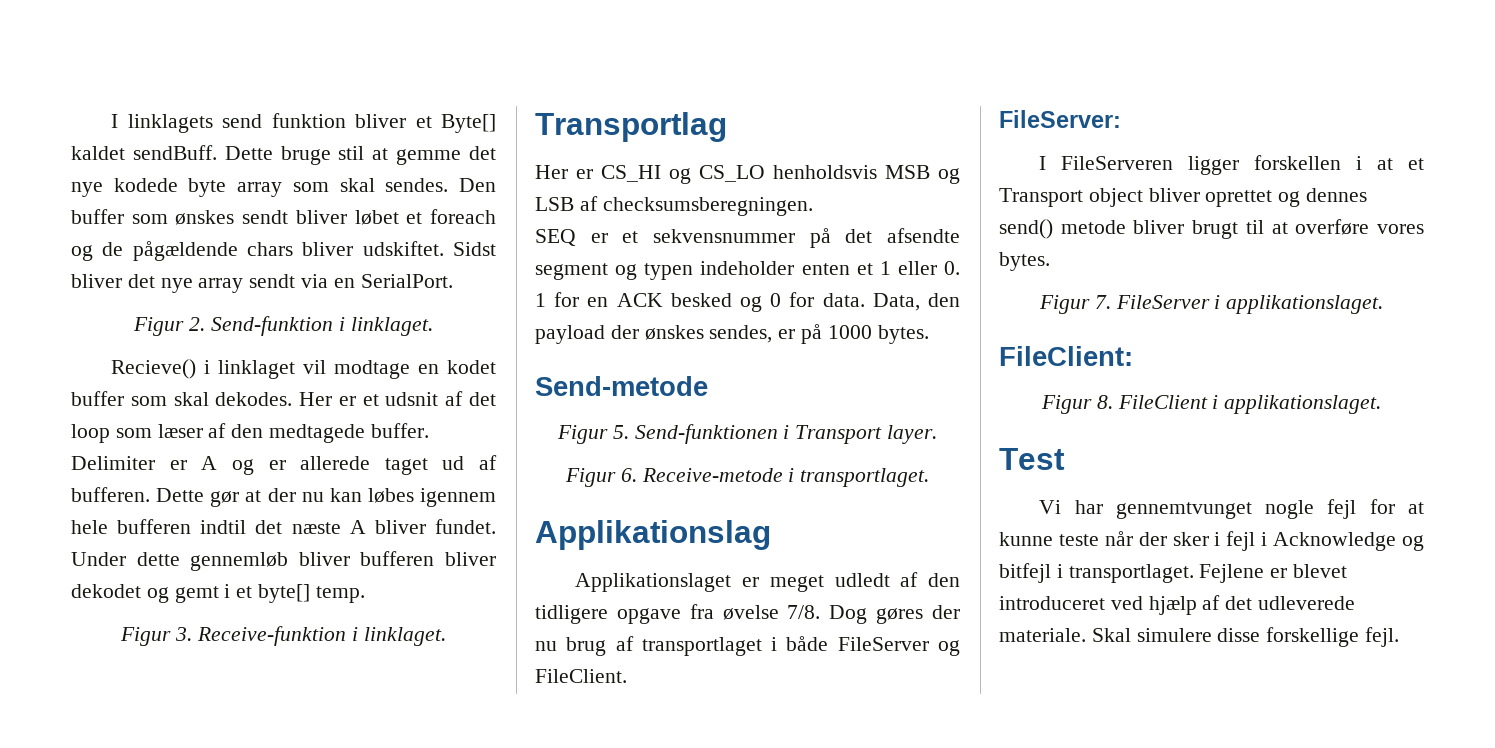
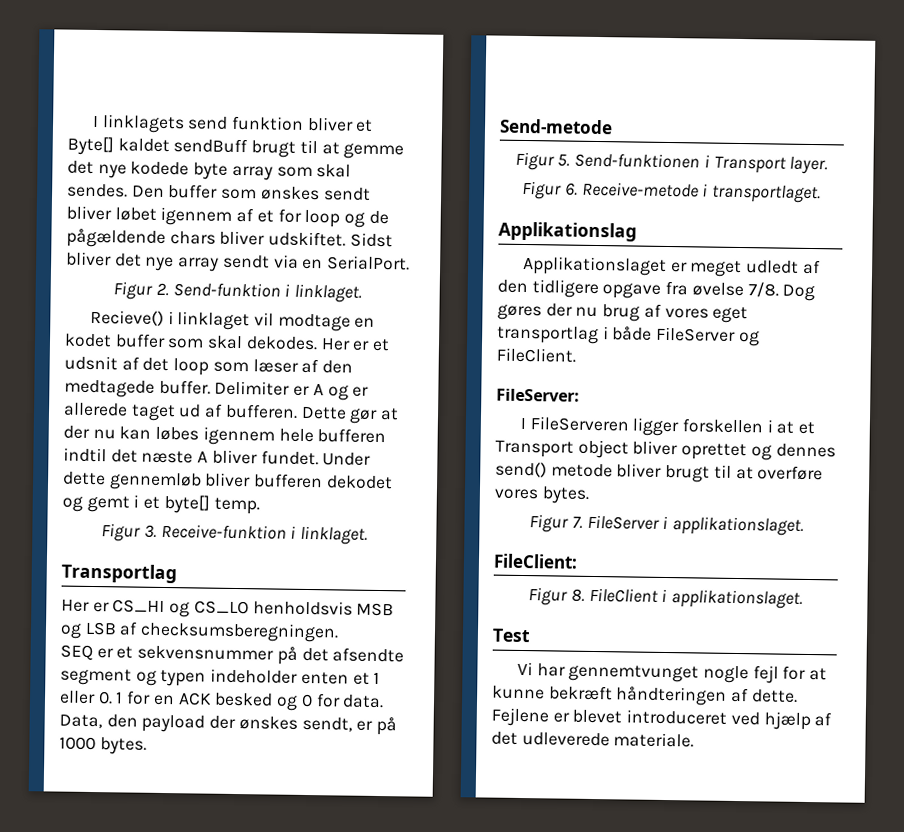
- I linklagets send funktion bliver et Byte[] kaldet sendBuff. Dette bruge stil at gemme det nye kodede byte array som skal sendes.
+ I linklagets send funktion bliver et Byte[] kaldet sendBuff brugt til at gemme det nye kodede byte array som skal sendes.
- Den buffer som ønskes sendt bliver løbet et foreach og de pågældende chars bliver udskiftet.
+ Den buffer som ønskes sendt bliver løbet igennem af et for loop og de pågældende chars bliver udskiftet.
- Under dette gennemløb bliver bufferen bliver dekodet og gemt i et byte[] temp.
+ Under dette gennemløb bliver bufferen dekodet og gemt i et byte[] temp.
- Data, den payload der ønskes sendes, er på 1000 bytes.
+ Data, den payload der ønskes sendt, er på 1000 bytes.
- Dog gøres der nu brug af transportlaget i både FileServer og FileClient.
+ Dog gøres der nu brug af vores eget transportlag i både FileServer og FileClient.
- Vi har gennemtvunget nogle fejl for at kunne teste når der sker i fejl i Acknowledge og bitfejl i transportlaget.
+ Vi har gennemtvunget nogle fejl for at kunne bekræft håndteringen af dette.
- Skal simulere disse forskellige fejl.

